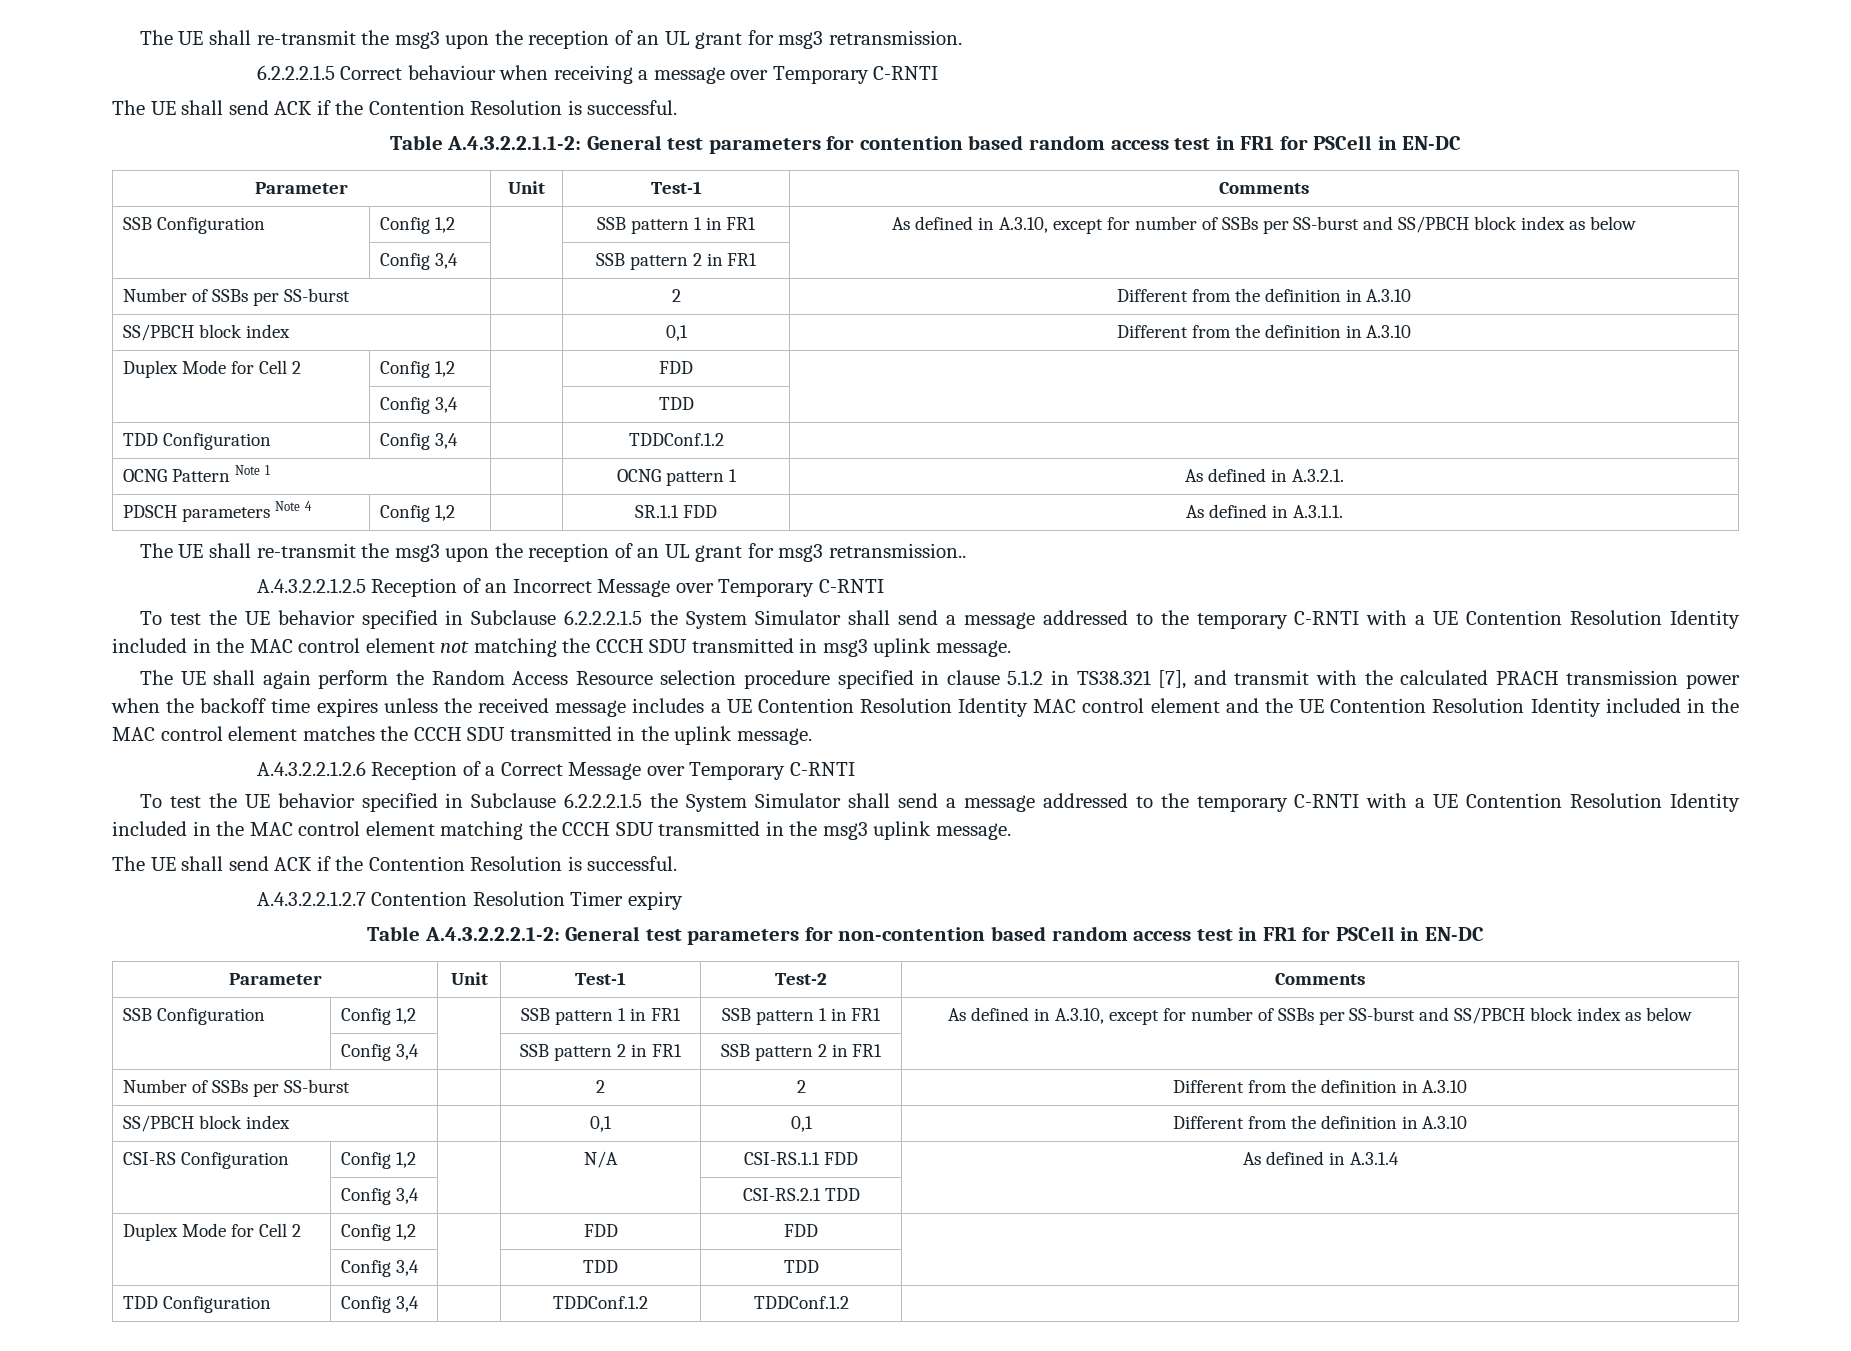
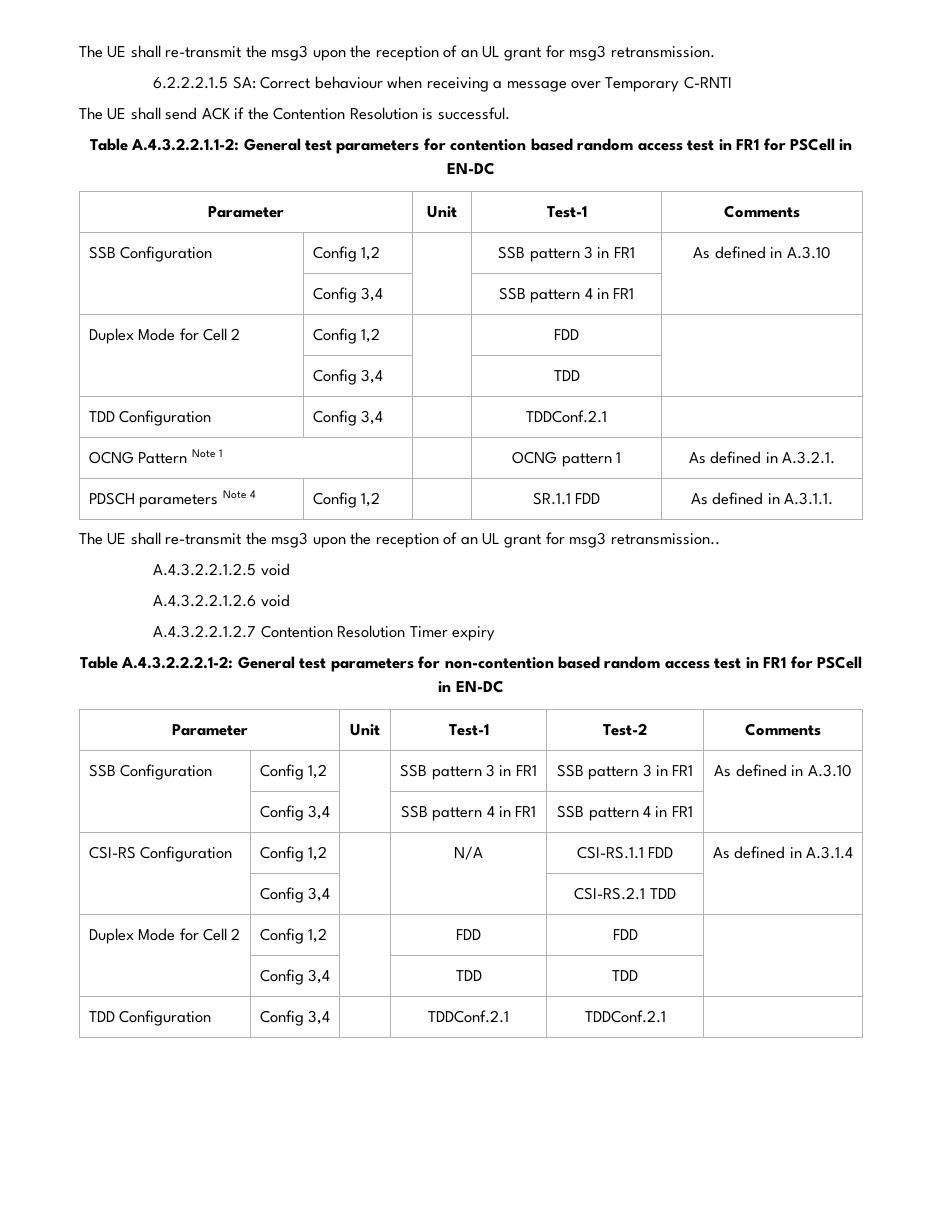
- 6.2.2.2.1.5 Correct behaviour when receiving a message over Temporary C-RNTI
+ 6.2.2.2.1.5 SA: Correct behaviour when receiving a message over Temporary C-RNTI
- SSB Configuration | Config 1,2 | | SSB pattern 1 in FR1 | As defined in A.3.10, except for number of SSBs per SS-burst and SS/PBCH block index as below
- | Config 3,4 | | SSB pattern 2 in FR1 |
- Number of SSBs per SS-burst | | 2 | Different from the definition in A.3.10
- SS/PBCH block index | | 0,1 | Different from the definition in A.3.10
+ SSB Configuration | Config 1,2 | | SSB pattern 3 in FR1 | As defined in A.3.10
+ | Config 3,4 | | SSB pattern 4 in FR1 |
  Duplex Mode for Cell 2 | Config 1,2 | | FDD |
  | Config 3,4 | | TDD |
- TDD Configuration | Config 3,4 | | TDDConf.1.2 |
+ TDD Configuration | Config 3,4 | | TDDConf.2.1 |
- A.4.3.2.2.1.2.5 Reception of an Incorrect Message over Temporary C-RNTI
- To test the UE behavior specified in Subclause 6.2.2.2.1.5 the System Simulator shall send a message addressed to the temporary C-RNTI with a UE Contention Resolution Identity included in the MAC control element not matching the CCCH SDU transmitted in msg3 uplink message.
- The UE shall again perform the Random Access Resource selection procedure specified in clause 5.1.2 in TS38.321 [7], and transmit with the calculated PRACH transmission power when the backoff time expires unless the received message includes a UE Contention Resolution Identity MAC control element and the UE Contention Resolution Identity included in the MAC control element matches the CCCH SDU transmitted in the uplink message.
- A.4.3.2.2.1.2.6 Reception of a Correct Message over Temporary C-RNTI
- To test the UE behavior specified in Subclause 6.2.2.2.1.5 the System Simulator shall send a message addressed to the temporary C-RNTI with a UE Contention Resolution Identity included in the MAC control element matching the CCCH SDU transmitted in the msg3 uplink message.
- The UE shall send ACK if the Contention Resolution is successful.
+ A.4.3.2.2.1.2.5 void
+ A.4.3.2.2.1.2.6 void
- SSB Configuration | Config 1,2 | | SSB pattern 1 in FR1 | SSB pattern 1 in FR1 | As defined in A.3.10, except for number of SSBs per SS-burst and SS/PBCH block index as below
- | Config 3,4 | | SSB pattern 2 in FR1 | SSB pattern 2 in FR1 |
- Number of SSBs per SS-burst | | 2 | 2 | Different from the definition in A.3.10
- SS/PBCH block index | | 0,1 | 0,1 | Different from the definition in A.3.10
+ SSB Configuration | Config 1,2 | | SSB pattern 3 in FR1 | SSB pattern 3 in FR1 | As defined in A.3.10
+ | Config 3,4 | | SSB pattern 4 in FR1 | SSB pattern 4 in FR1 |
- TDD Configuration | Config 3,4 | | TDDConf.1.2 | TDDConf.1.2 |
+ TDD Configuration | Config 3,4 | | TDDConf.2.1 | TDDConf.2.1 |

